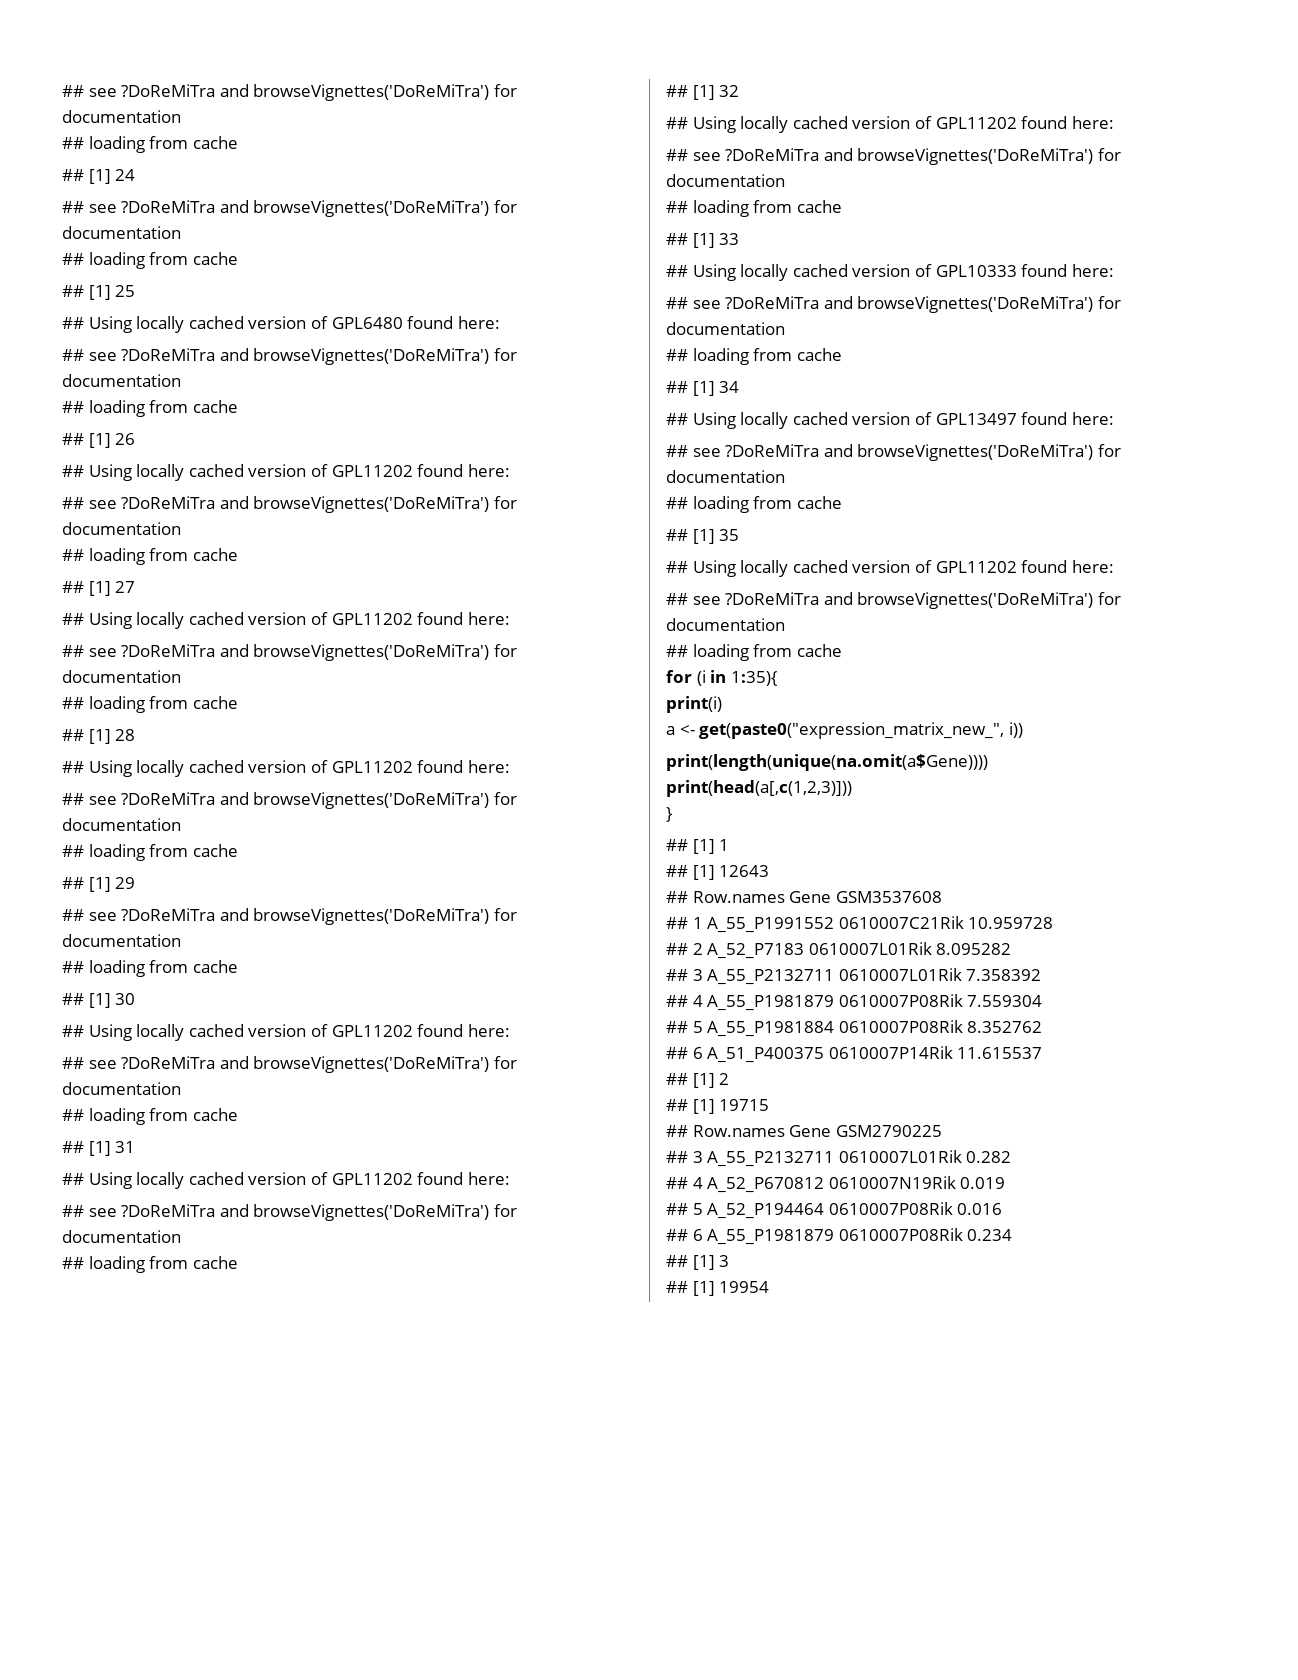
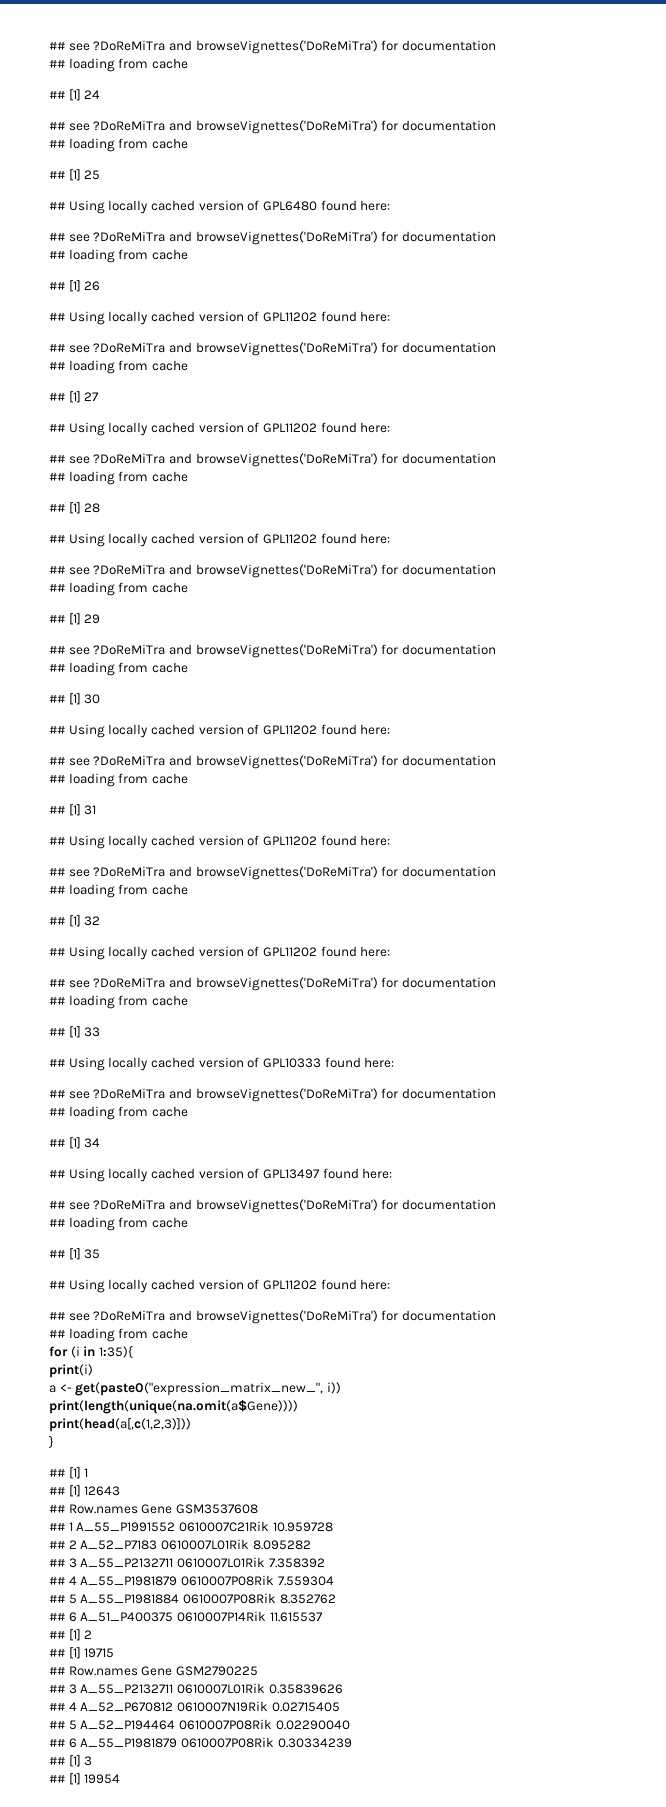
- ## 3 A_55_P2132711 0610007L01Rik 0.282
+ ## 3 A_55_P2132711 0610007L01Rik 0.35839626
- ## 4 A_52_P670812 0610007N19Rik 0.019
+ ## 4 A_52_P670812 0610007N19Rik 0.02715405
- ## 5 A_52_P194464 0610007P08Rik 0.016
+ ## 5 A_52_P194464 0610007P08Rik 0.02290040
- ## 6 A_55_P1981879 0610007P08Rik 0.234
+ ## 6 A_55_P1981879 0610007P08Rik 0.30334239

